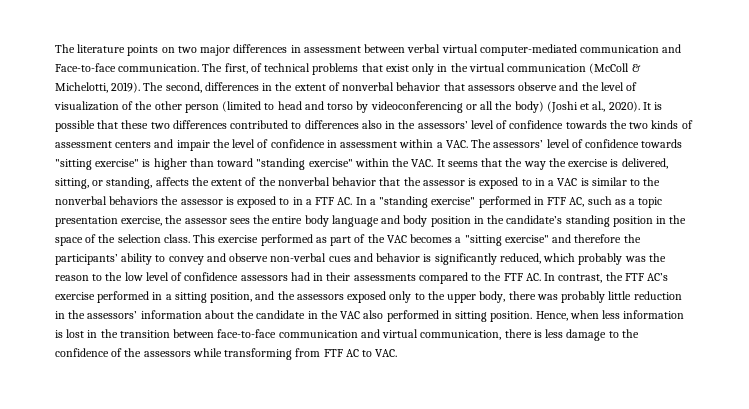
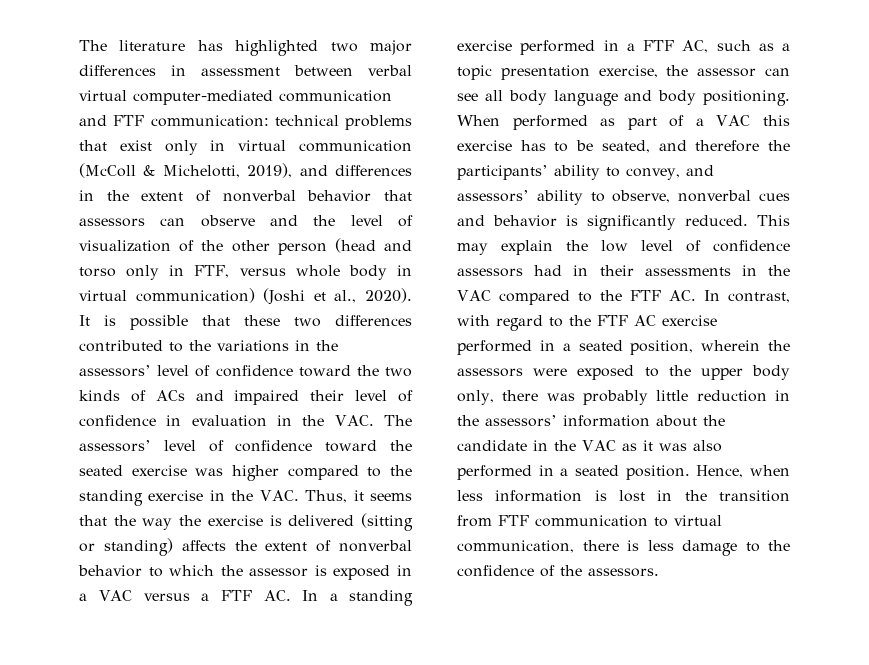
- The literature points on two major differences in assessment between verbal virtual computer-mediated communication and Face-to-face communication. The first, of technical problems that exist only in the virtual communication (McColl & Michelotti, 2019). The second, differences in the extent of nonverbal behavior that assessors observe and the level of visualization of the other person (limited to head and torso by videoconferencing or all the body) (Joshi et al., 2020).
+ The literature has highlighted two major differences in assessment between verbal virtual computer-mediated communication and FTF communication: technical problems that exist only in virtual communication (McColl & Michelotti, 2019), and differences in the extent of nonverbal behavior that assessors can observe and the level of visualization of the other person (head and torso only in FTF, versus whole body in virtual communication) (Joshi et al., 2020).
- It is possible that these two differences contributed to differences also in the assessors’ level of confidence towards the two kinds of assessment centers and impair the level of confidence in assessment within a VAC. The assessors’ level of confidence towards "sitting exercise" is higher than toward "standing exercise" within the VAC. It seems that the way the exercise is delivered, sitting, or standing, affects the extent of the nonverbal behavior that the assessor is exposed to in a VAC is similar to the nonverbal behaviors the assessor is exposed to in a FTF AC. In a "standing exercise" performed in FTF AC, such as a topic presentation exercise, the assessor sees the entire body language and body position in the candidate’s standing position in the space of the selection class. This exercise performed as part of the VAC becomes a "sitting exercise" and therefore the participants’ ability to convey and observe non-verbal cues and behavior is significantly reduced, which probably was the reason to the low level of confidence assessors had in their assessments compared to the FTF AC. In contrast, the FTF AC’s exercise performed in a sitting position, and the assessors exposed only to the upper body, there was probably little reduction in the assessors’ information about the candidate in the VAC also performed in sitting position.
+ It is possible that these two differences contributed to the variations in the assessors’ level of confidence toward the two kinds of ACs and impaired their level of confidence in evaluation in the VAC. The assessors’ level of confidence toward the seated exercise was higher compared to the standing exercise in the VAC. Thus, it seems that the way the exercise is delivered (sitting or standing) affects the extent of nonverbal behavior to which the assessor is exposed in a VAC versus a FTF AC. In a standing exercise performed in a FTF AC, such as a topic presentation exercise, the assessor can see all body language and body positioning. When performed as part of a VAC this exercise has to be seated, and therefore the participants’ ability to convey, and assessors’ ability to observe, nonverbal cues and behavior is significantly reduced. This may explain the low level of confidence assessors had in their assessments in the VAC compared to the FTF AC. In contrast, with regard to the FTF AC exercise performed in a seated position, wherein the assessors were exposed to the upper body only, there was probably little reduction in the assessors’ information about the candidate in the VAC as it was also performed in a seated position.
- Hence, when less information is lost in the transition between face-to-face communication and virtual communication, there is less damage to the confidence of the assessors while transforming from FTF AC to VAC.
+ Hence, when less information is lost in the transition from FTF communication to virtual communication, there is less damage to the confidence of the assessors.

